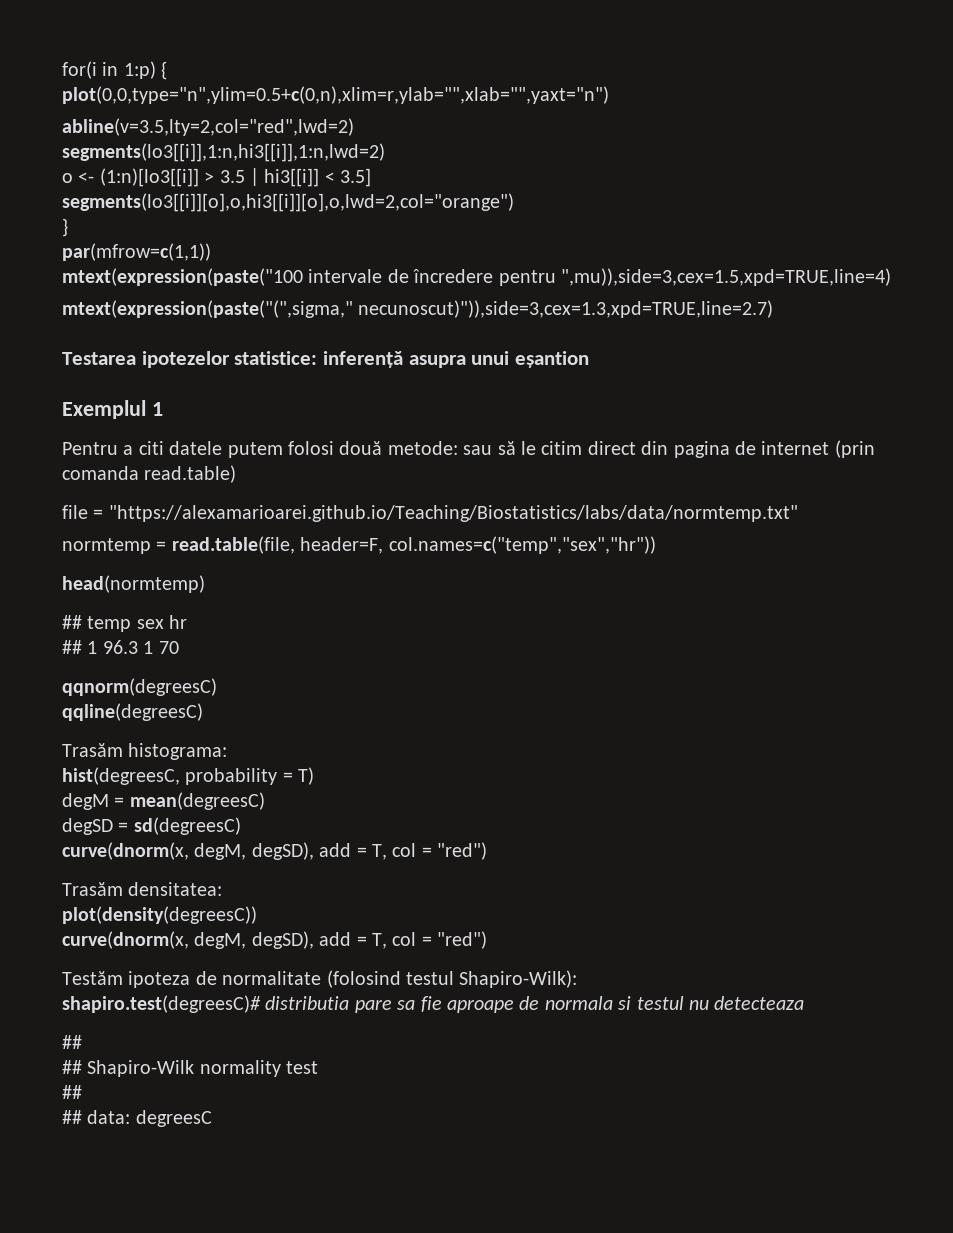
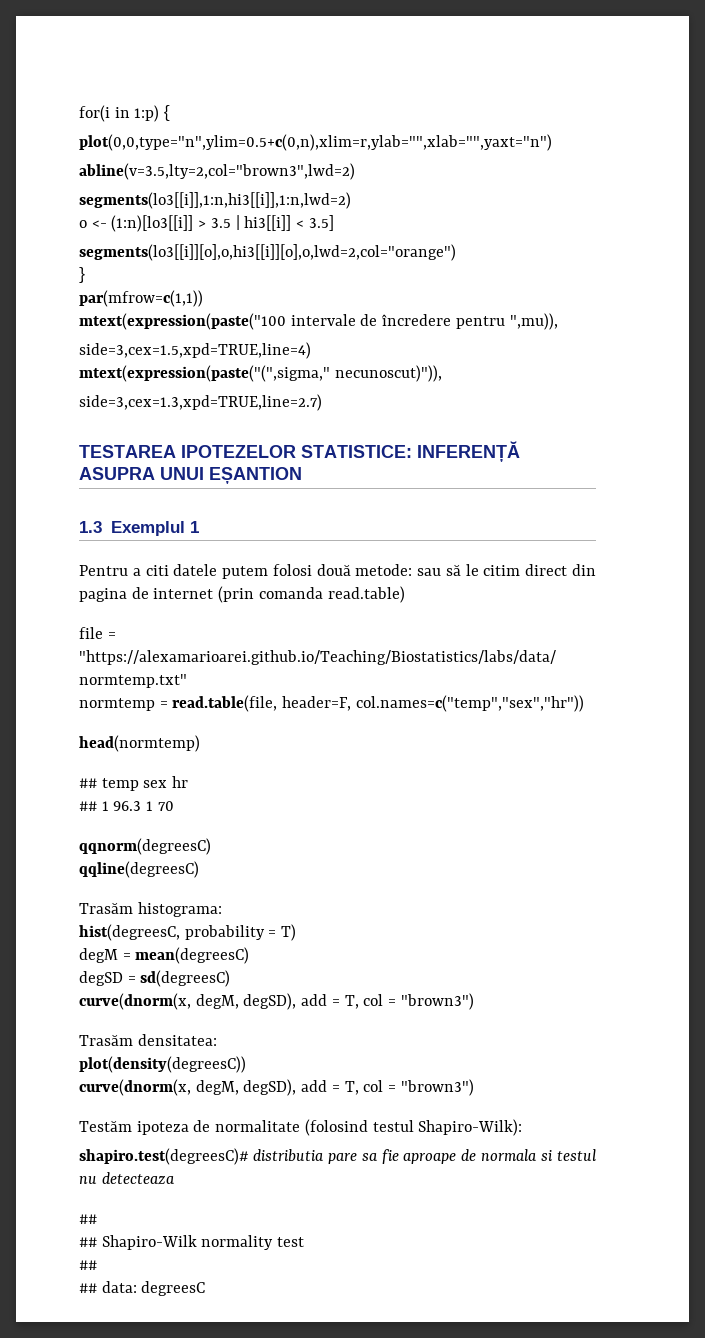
- abline(v=3.5,lty=2,col="red",lwd=2)
+ abline(v=3.5,lty=2,col="brown3",lwd=2)
- mtext(expression(paste("100 intervale de încredere pentru ",mu)),side=3,cex=1.5,xpd=TRUE,line=4)
+ mtext(expression(paste("100 intervale de încredere pentru ",mu)),
+ side=3,cex=1.5,xpd=TRUE,line=4)
- mtext(expression(paste("(",sigma," necunoscut)")),side=3,cex=1.3,xpd=TRUE,line=2.7)
- Testarea ipotezelor statistice: inferență asupra unui eșantion
- Exemplul 1
+ mtext(expression(paste("(",sigma," necunoscut)")),
+ side=3,cex=1.3,xpd=TRUE,line=2.7)
+ TESTAREA IPOTEZELOR STATISTICE: INFERENȚĂ ASUPRA UNUI EȘANTION
+ 1.3 Exemplul 1
  degSD = sd(degreesC)
- curve(dnorm(x, degM, degSD), add = T, col = "red")
+ curve(dnorm(x, degM, degSD), add = T, col = "brown3")
  plot(density(degreesC))
- curve(dnorm(x, degM, degSD), add = T, col = "red")
+ curve(dnorm(x, degM, degSD), add = T, col = "brown3")

